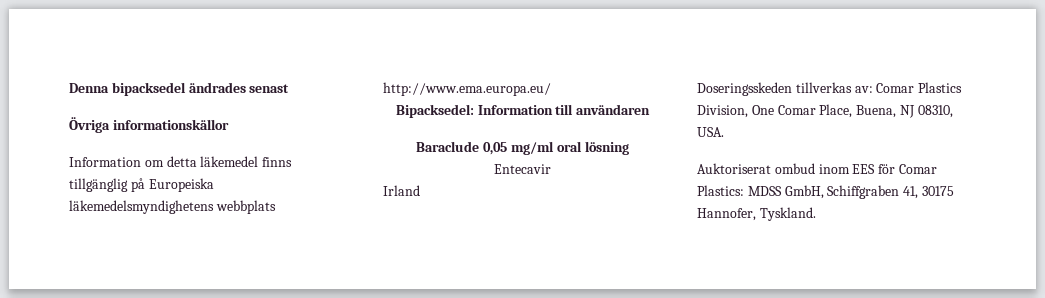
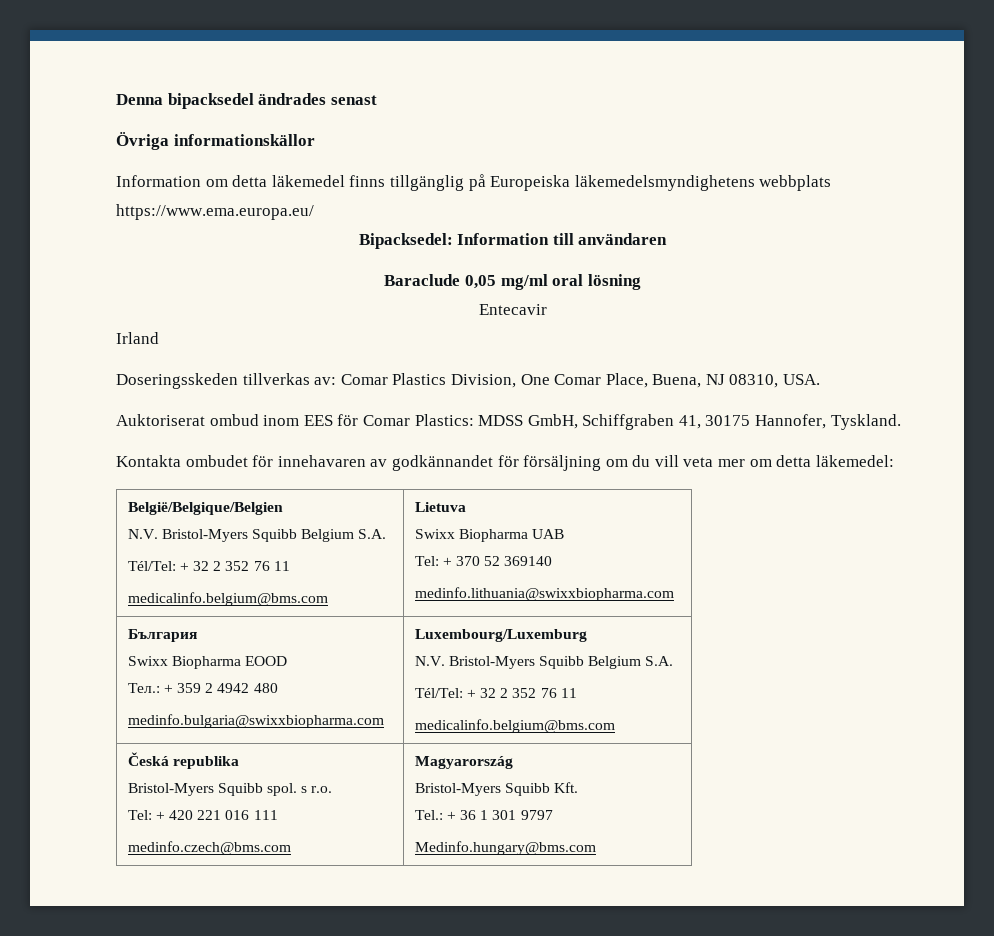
- Information om detta läkemedel finns tillgänglig på Europeiska läkemedelsmyndighetens webbplats http://www.ema.europa.eu/
+ Information om detta läkemedel finns tillgänglig på Europeiska läkemedelsmyndighetens webbplats https://www.ema.europa.eu/
+ Kontakta ombudet för innehavaren av godkännandet för försäljning om du vill veta mer om detta läkemedel:
+ België/Belgique/Belgien
+ N.V. Bristol-Myers Squibb Belgium S.A.
+ Tél/Tel: + 32 2 352 76 11
+ medicalinfo.belgium@bms.com | Lietuva
+ Swixx Biopharma UAB
+ Tel: + 370 52 369140
+ medinfo.lithuania@swixxbiopharma.com
+ България
+ Swixx Biopharma EOOD
+ Teл.: + 359 2 4942 480
+ medinfo.bulgaria@swixxbiopharma.com | Luxembourg/Luxemburg
+ N.V. Bristol-Myers Squibb Belgium S.A.
+ Tél/Tel: + 32 2 352 76 11
+ medicalinfo.belgium@bms.com
+ Česká republika
+ Bristol-Myers Squibb spol. s r.o.
+ Tel: + 420 221 016 111
+ medinfo.czech@bms.com | Magyarország
+ Bristol-Myers Squibb Kft.
+ Tel.: + 36 1 301 9797
+ Medinfo.hungary@bms.com

